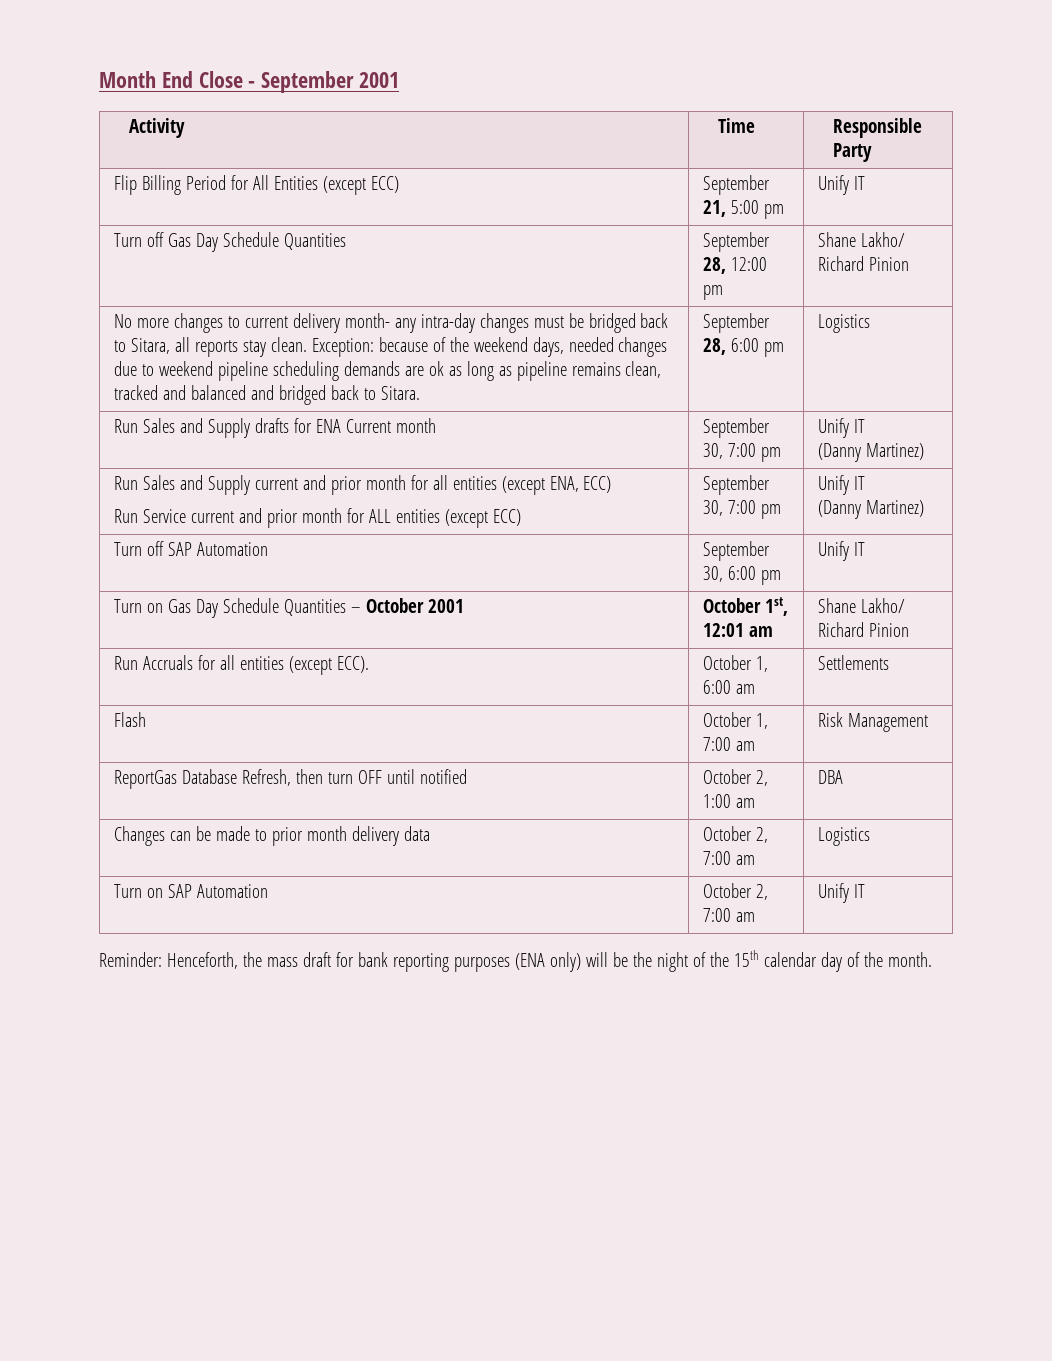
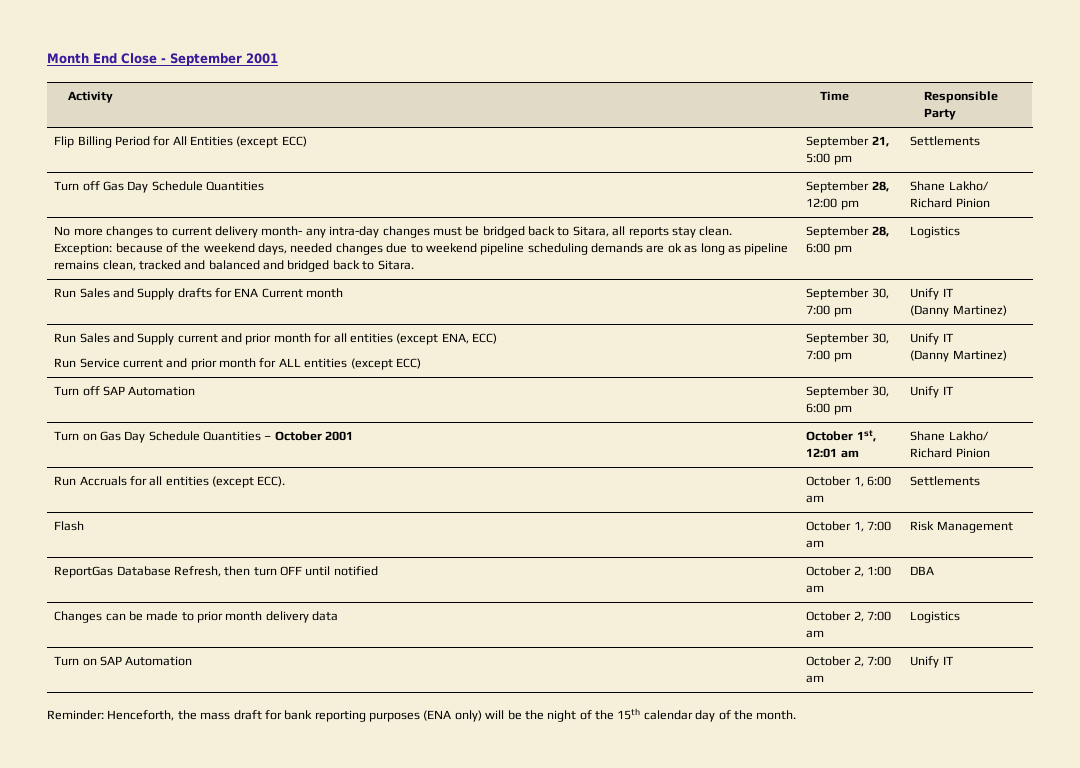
- Flip Billing Period for All Entities (except ECC) | September 21, 5:00 pm | Unify IT
+ Flip Billing Period for All Entities (except ECC) | September 21, 5:00 pm | Settlements

